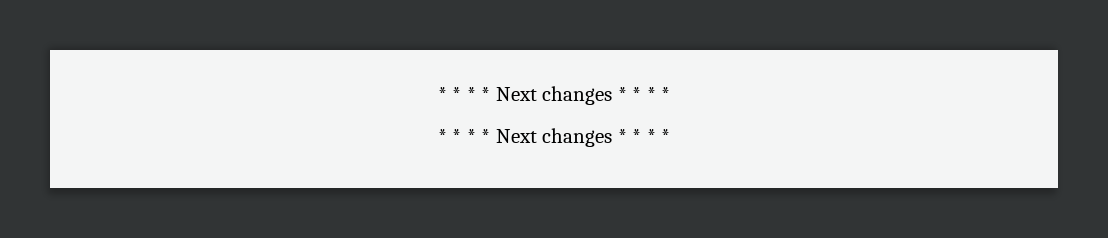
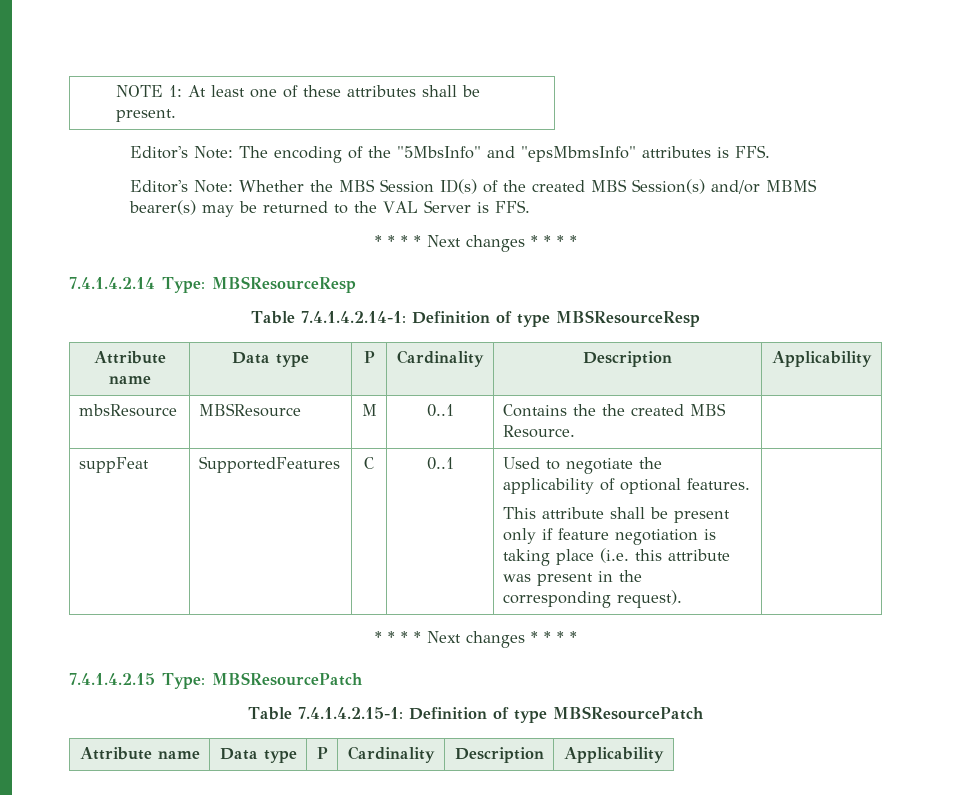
+ NOTE 1: At least one of these attributes shall be present.
+ Editor's Note: The encoding of the "5MbsInfo" and "epsMbmsInfo" attributes is FFS.
+ Editor's Note: Whether the MBS Session ID(s) of the created MBS Session(s) and/or MBMS bearer(s) may be returned to the VAL Server is FFS.
+ 7.4.1.4.2.14 Type: MBSResourceResp
+ Table 7.4.1.4.2.14-1: Definition of type MBSResourceResp
+ Attribute name | Data type | P | Cardinality | Description | Applicability
+ mbsResource | MBSResource | M | 0..1 | Contains the the created MBS Resource. |
+ suppFeat | SupportedFeatures | C | 0..1 | Used to negotiate the applicability of optional features.
+ This attribute shall be present only if feature negotiation is taking place (i.e. this attribute was present in the corresponding request). |
+ 7.4.1.4.2.15 Type: MBSResourcePatch
+ Table 7.4.1.4.2.15-1: Definition of type MBSResourcePatch
+ Attribute name | Data type | P | Cardinality | Description | Applicability

